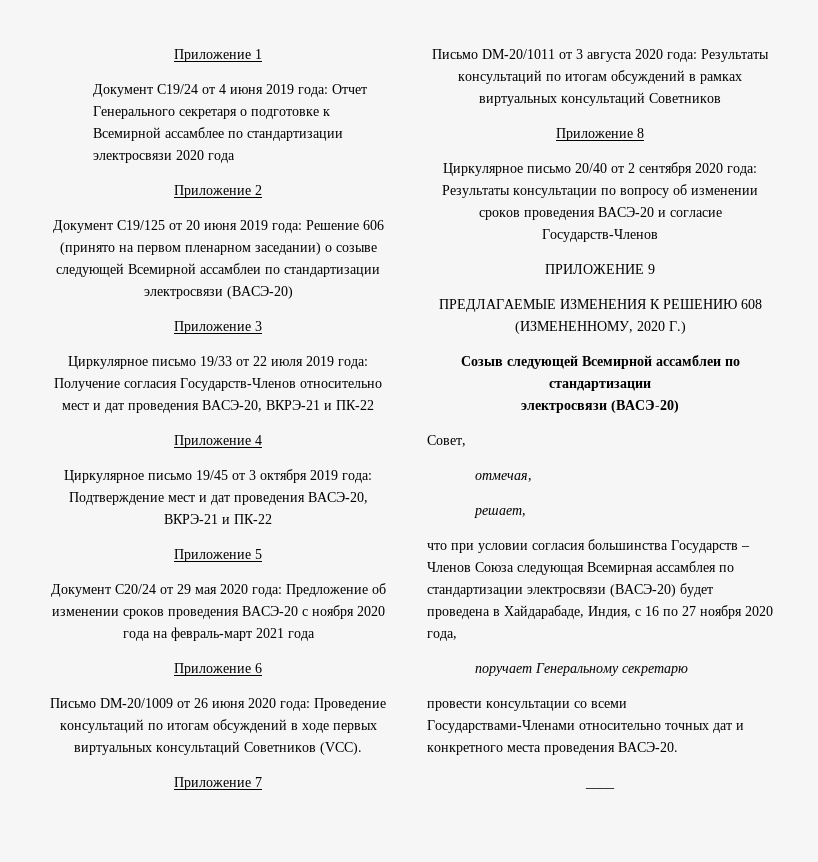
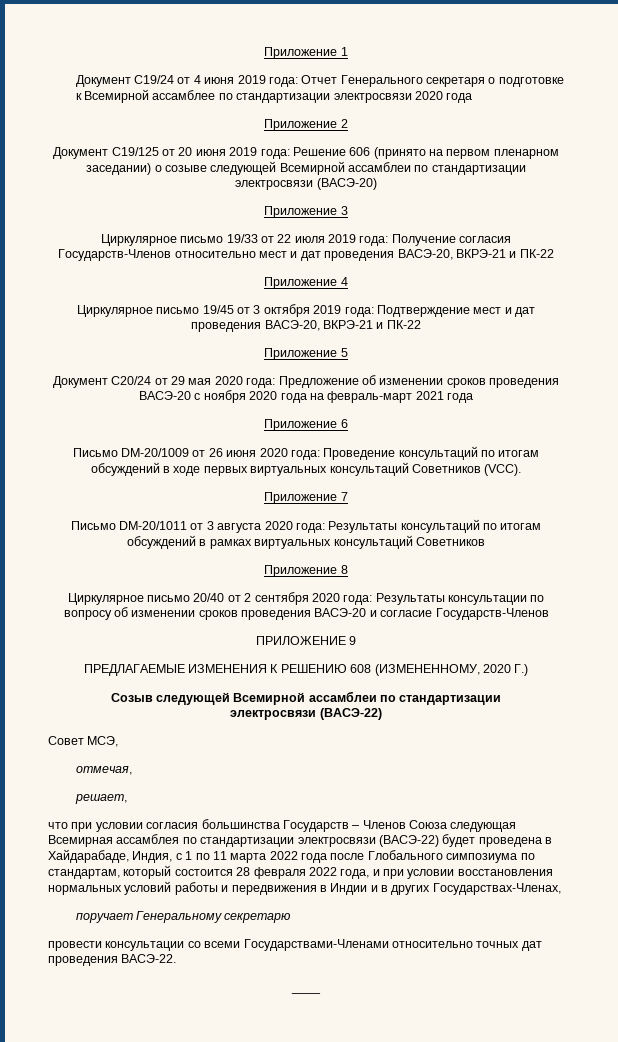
  Созыв следующей Всемирной ассамблеи по стандартизации
- электросвязи (ВАСЭ-20)
- Совет,
+ электросвязи (ВАСЭ-22)
+ Совет МСЭ,
- что при условии согласия большинства Государств – Членов Союза следующая Всемирная ассамблея по стандартизации электросвязи (ВАСЭ-20) будет проведена в Хайдарабаде, Индия, с 16 по 27 ноября 2020 года,
+ что при условии согласия большинства Государств – Членов Союза следующая Всемирная ассамблея по стандартизации электросвязи (ВАСЭ-22) будет проведена в Хайдарабаде, Индия, с 1 по 11 марта 2022 года после Глобального симпозиума по стандартам, который состоится 28 февраля 2022 года, и при условии восстановления нормальных условий работы и передвижения в Индии и в других Государствах-Членах,
- провести консультации со всеми Государствами-Членами относительно точных дат и конкретного места проведения ВАСЭ-20.
+ провести консультации со всеми Государствами-Членами относительно точных дат проведения ВАСЭ-22.

